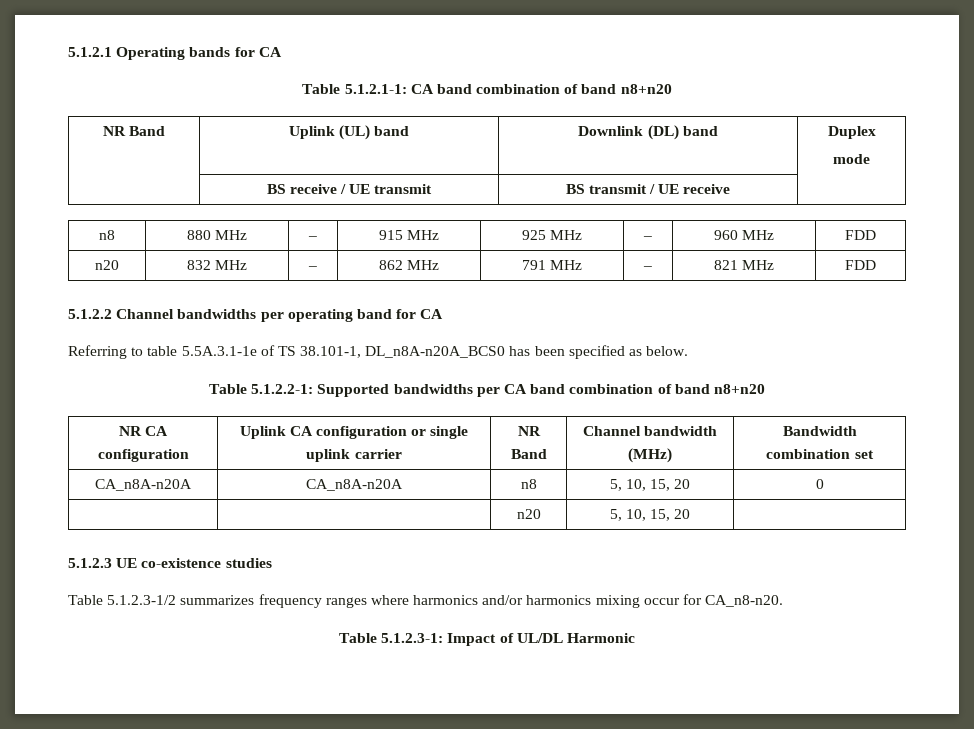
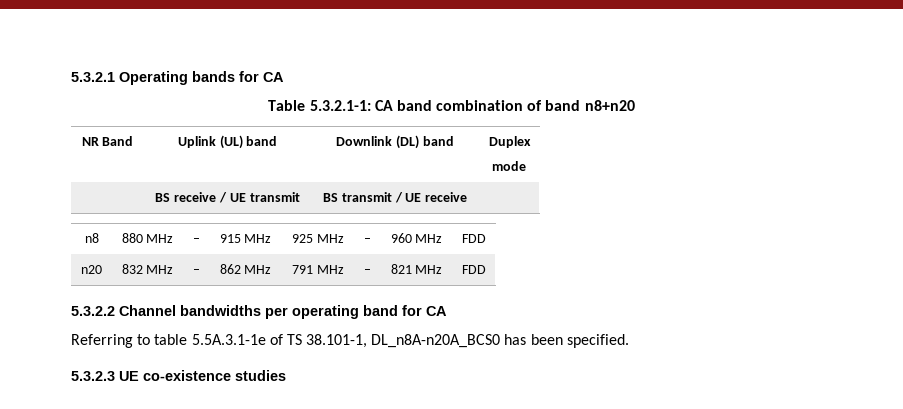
- 5.1.2.1 Operating bands for CA
+ 5.3.2.1 Operating bands for CA
- Table 5.1.2.1-1: CA band combination of band n8+n20
+ Table 5.3.2.1-1: CA band combination of band n8+n20
- 5.1.2.2 Channel bandwidths per operating band for CA
+ 5.3.2.2 Channel bandwidths per operating band for CA
- Referring to table 5.5A.3.1-1e of TS 38.101-1, DL_n8A-n20A_BCS0 has been specified as below.
- Table 5.1.2.2-1: Supported bandwidths per CA band combination of band n8+n20
- NR CA configuration | Uplink CA configuration or single uplink carrier | NR Band | Channel bandwidth (MHz) | Bandwidth combination set
- CA_n8A-n20A | CA_n8A-n20A | n8 | 5, 10, 15, 20 | 0
- | | n20 | 5, 10, 15, 20 |
- 5.1.2.3 UE co-existence studies
- Table 5.1.2.3-1/2 summarizes frequency ranges where harmonics and/or harmonics mixing occur for CA_n8-n20.
- Table 5.1.2.3-1: Impact of UL/DL Harmonic
+ Referring to table 5.5A.3.1-1e of TS 38.101-1, DL_n8A-n20A_BCS0 has been specified.
+ 5.3.2.3 UE co-existence studies

